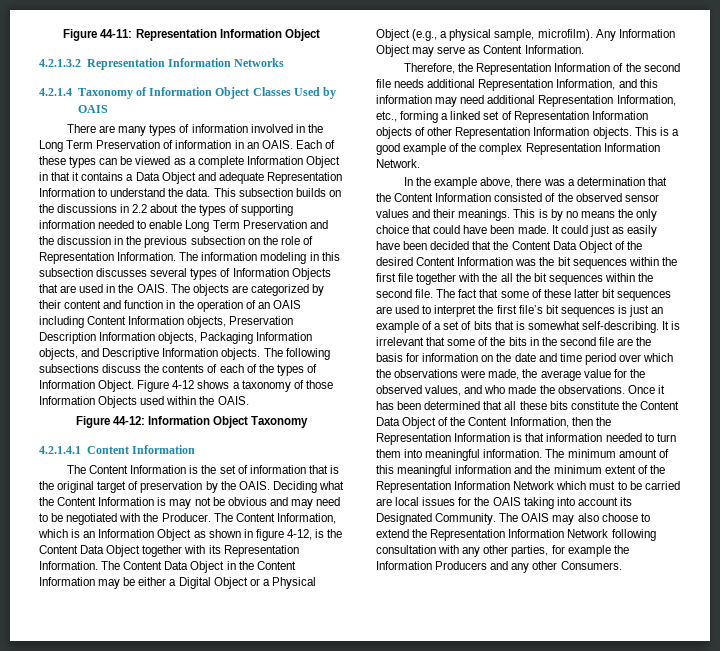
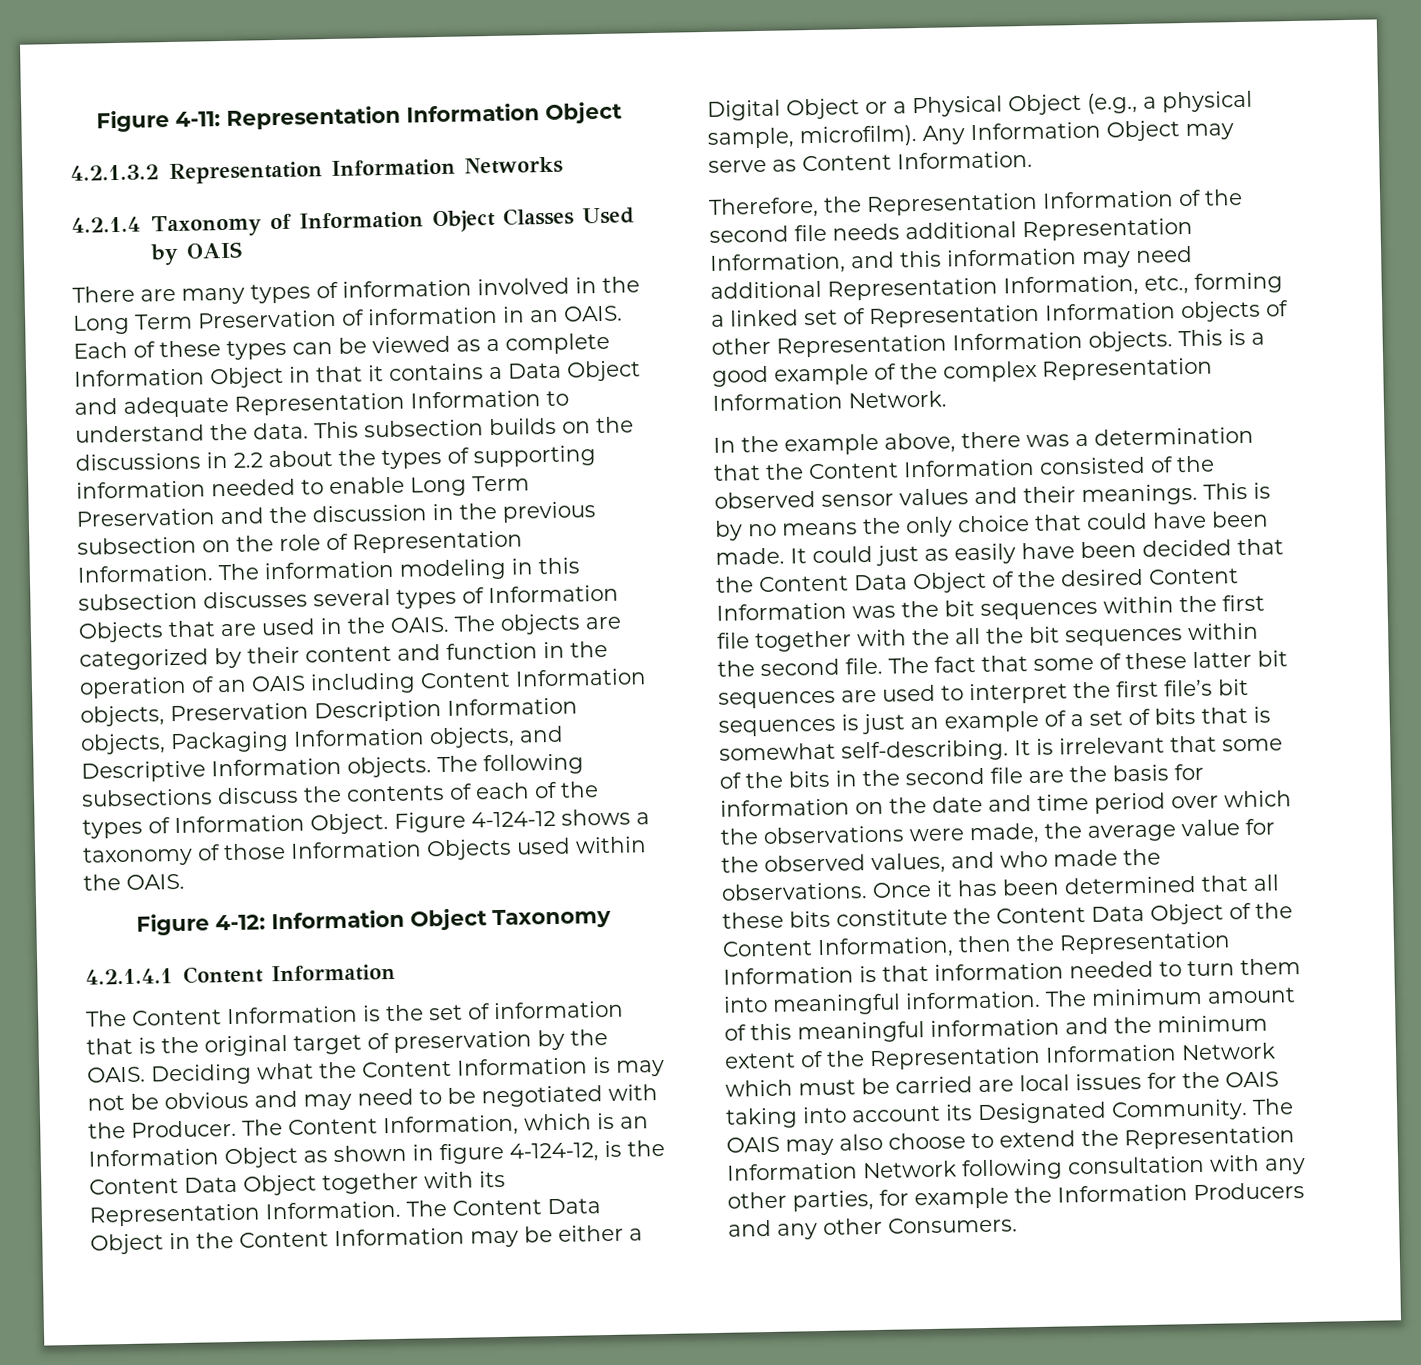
- Figure 44-11: Representation Information Object
+ Figure 4-11: Representation Information Object
- Figure 4-12 shows a taxonomy of those Information Objects used within the OAIS.
+ Figure 4-124-12 shows a taxonomy of those Information Objects used within the OAIS.
- Figure 44-12: Information Object Taxonomy
+ Figure 4-12: Information Object Taxonomy
- The Content Information, which is an Information Object as shown in figure 4-12, is the Content Data Object together with its Representation Information.
+ The Content Information, which is an Information Object as shown in figure 4-124-12, is the Content Data Object together with its Representation Information.
- The minimum amount of this meaningful information and the minimum extent of the Representation Information Network which must to be carried are local issues for the OAIS taking into account its Designated Community.
+ The minimum amount of this meaningful information and the minimum extent of the Representation Information Network which must be carried are local issues for the OAIS taking into account its Designated Community.

